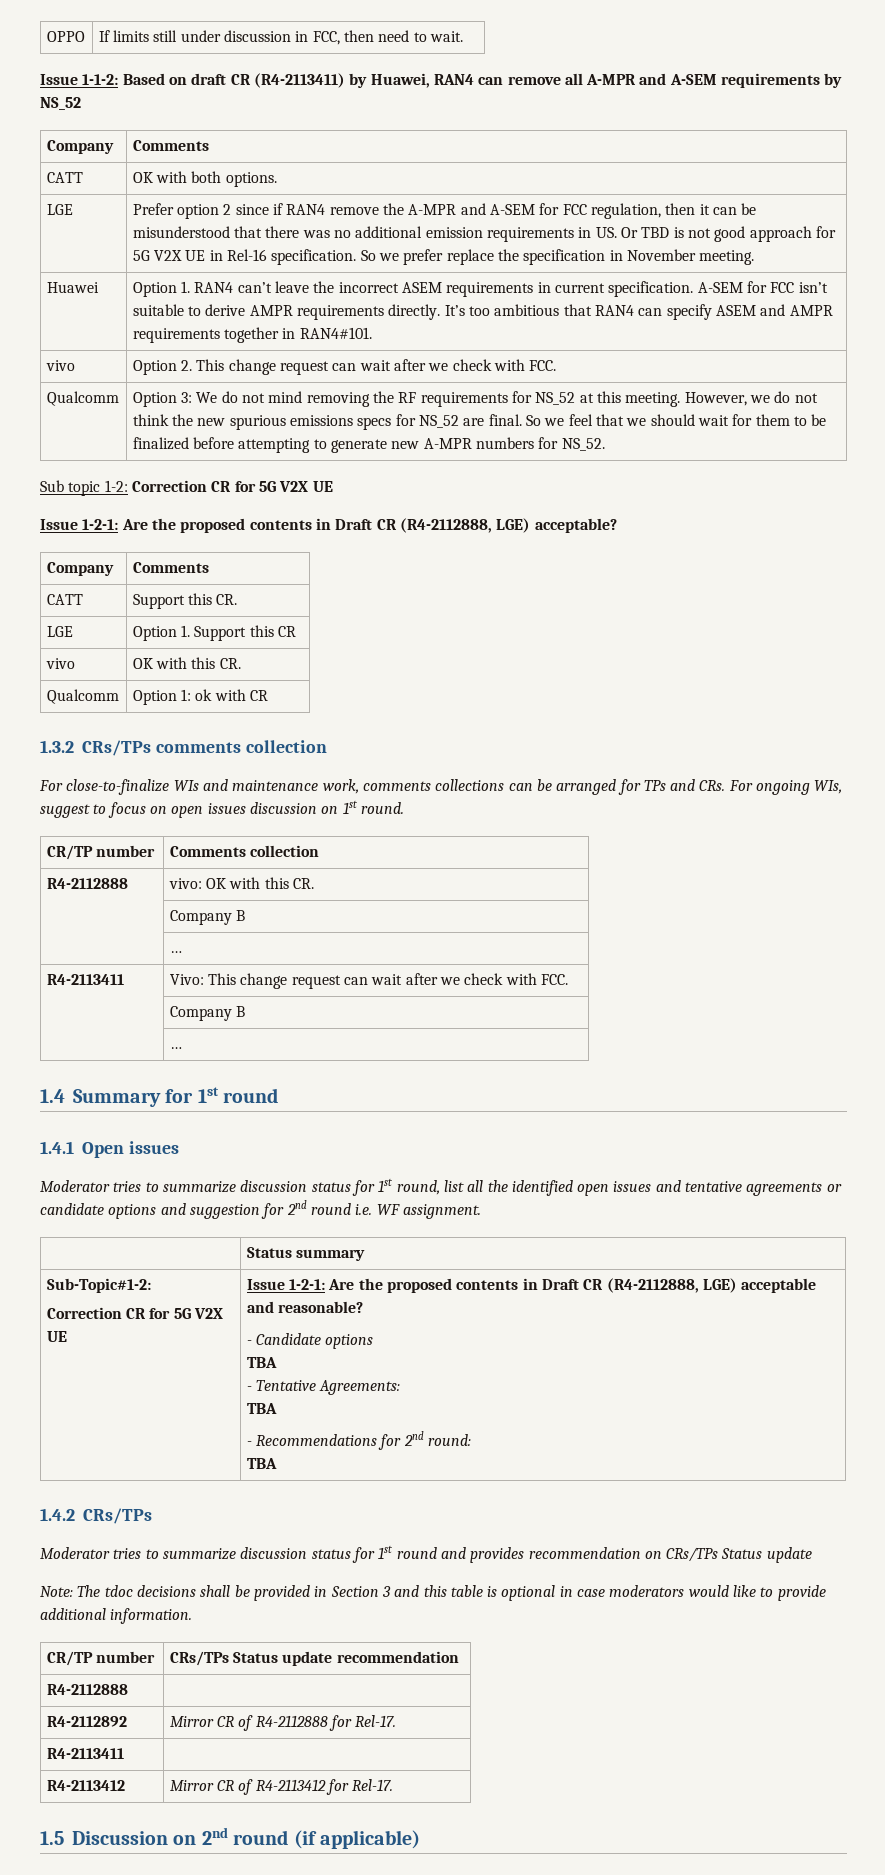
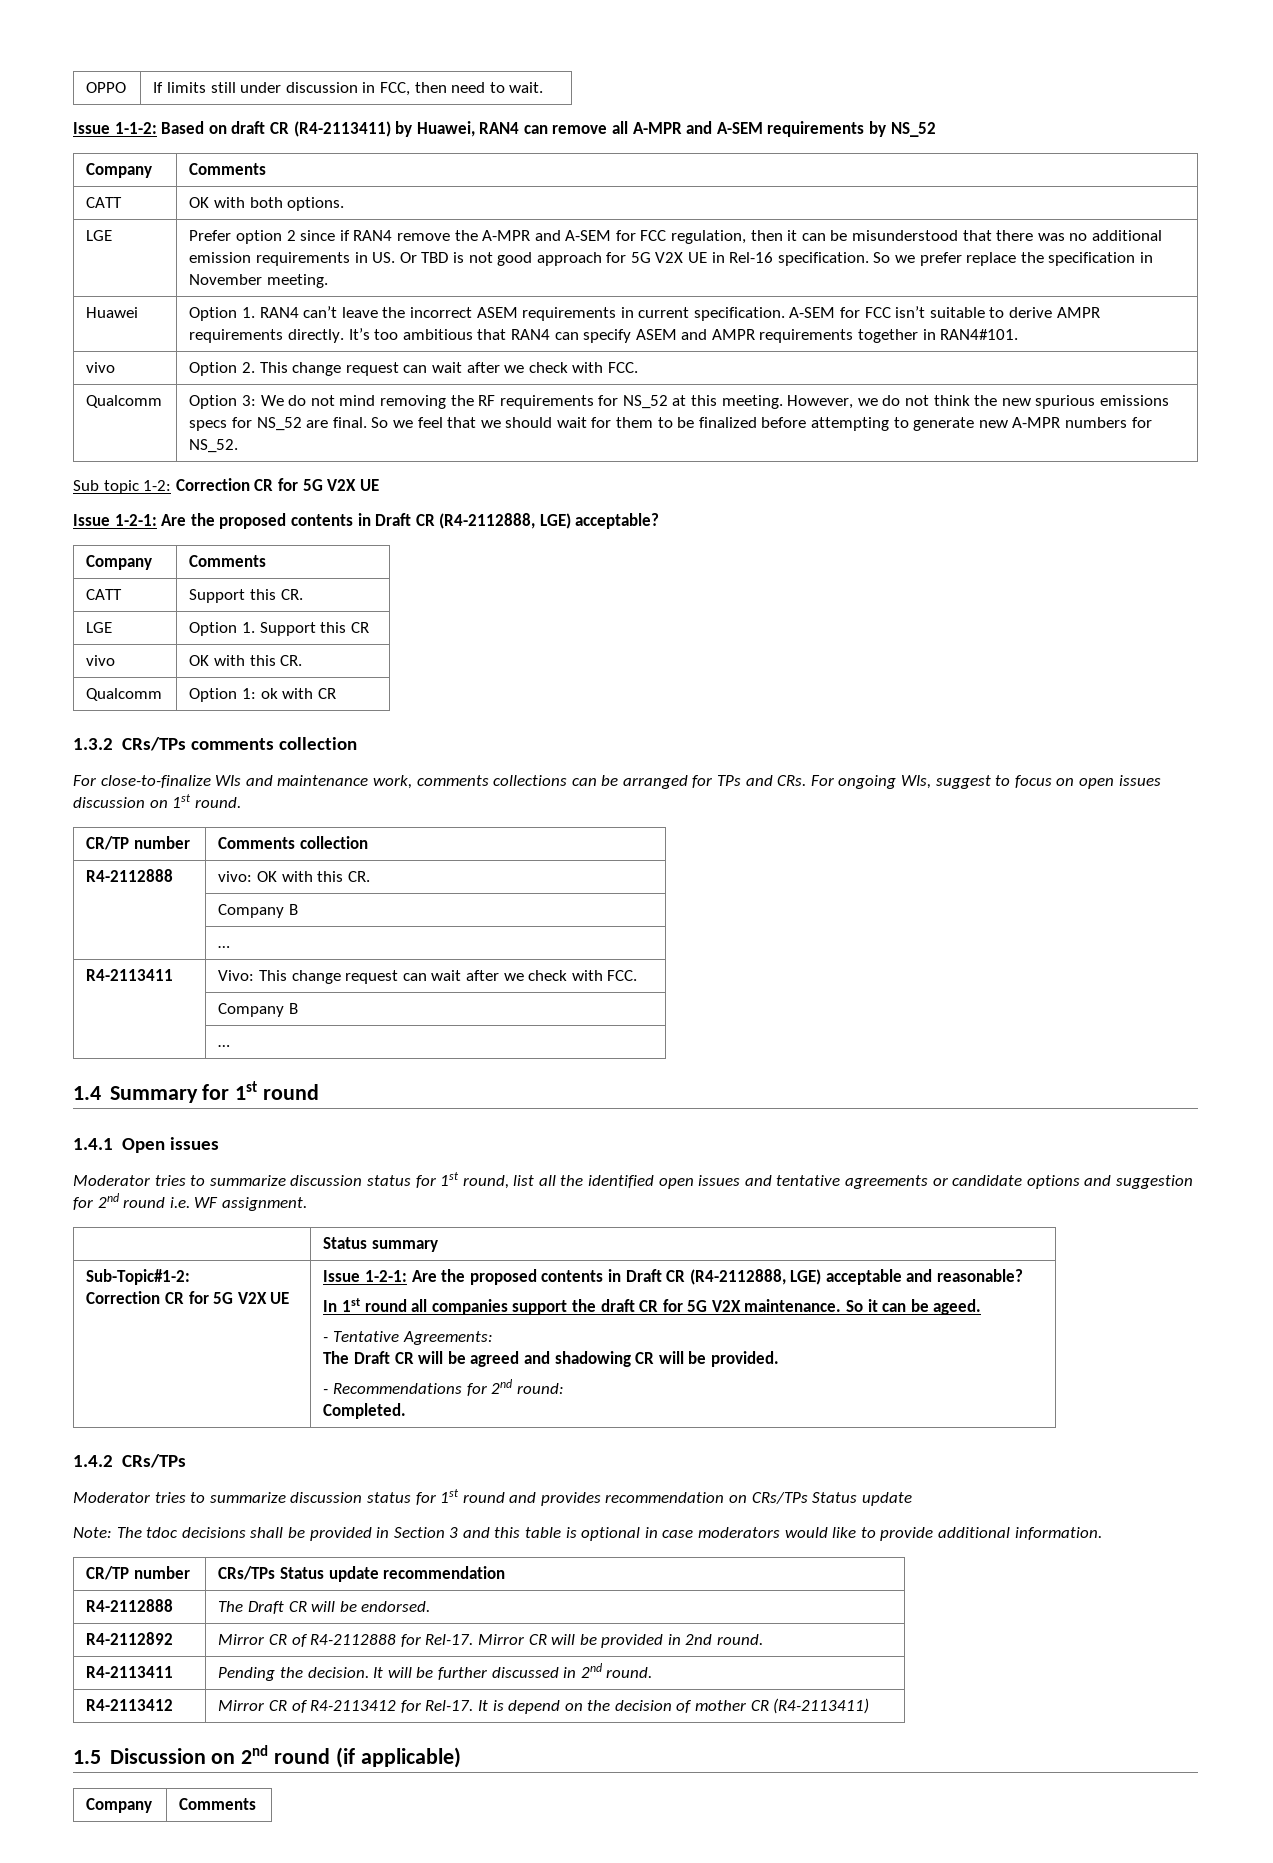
- - Candidate options
- TBA
+ In 1st round all companies support the draft CR for 5G V2X maintenance. So it can be ageed.
  - Tentative Agreements:
- TBA
+ The Draft CR will be agreed and shadowing CR will be provided.
  - Recommendations for 2nd round:
- TBA
+ Completed.
  CR/TP number | CRs/TPs Status update recommendation
- R4-2112888 |
+ R4-2112888 | The Draft CR will be endorsed.
- R4-2112892 | Mirror CR of R4-2112888 for Rel-17.
- R4-2113411 |
+ R4-2112892 | Mirror CR of R4-2112888 for Rel-17. Mirror CR will be provided in 2nd round.
+ R4-2113411 | Pending the decision. It will be further discussed in 2nd round.
- R4-2113412 | Mirror CR of R4-2113412 for Rel-17.
+ R4-2113412 | Mirror CR of R4-2113412 for Rel-17. It is depend on the decision of mother CR (R4-2113411)
  1.5 Discussion on 2nd round (if applicable)
+ Company | Comments

